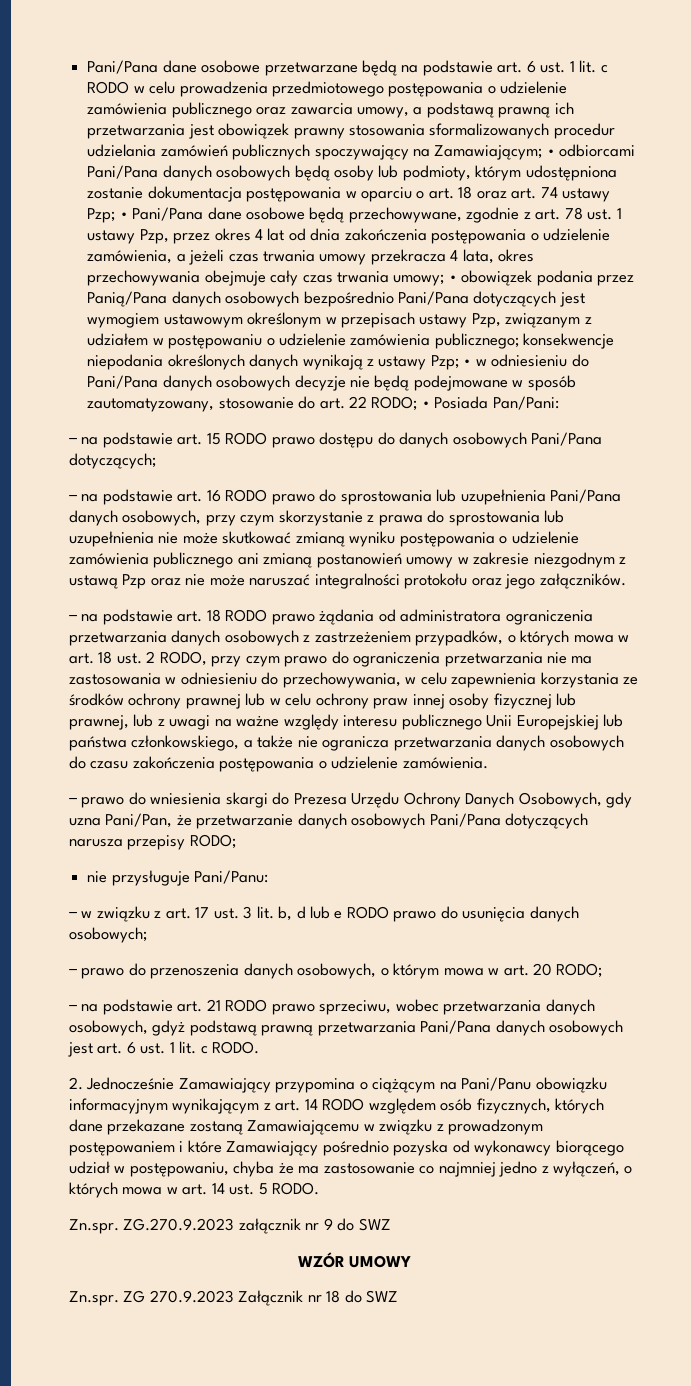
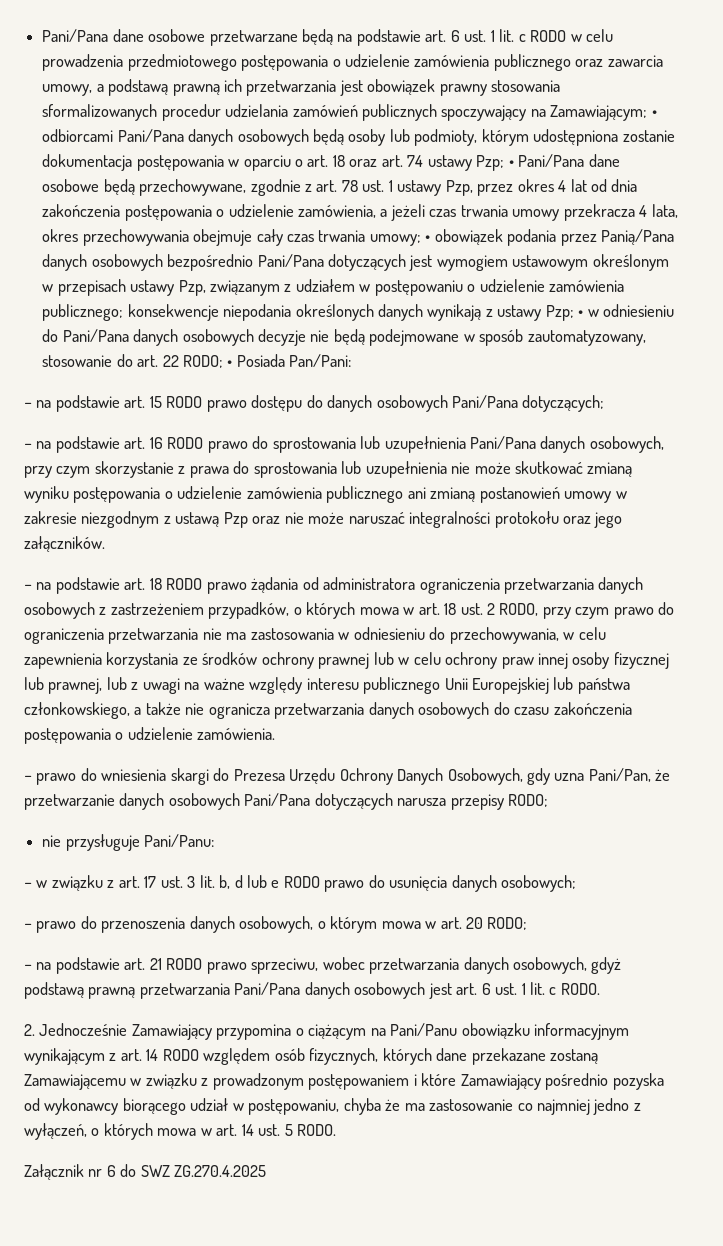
- Zn.spr. ZG.270.9.2023 załącznik nr 9 do SWZ
- WZÓR UMOWY
- Zn.spr. ZG 270.9.2023 Załącznik nr 18 do SWZ
+ Załącznik nr 6 do SWZ ZG.270.4.2025

